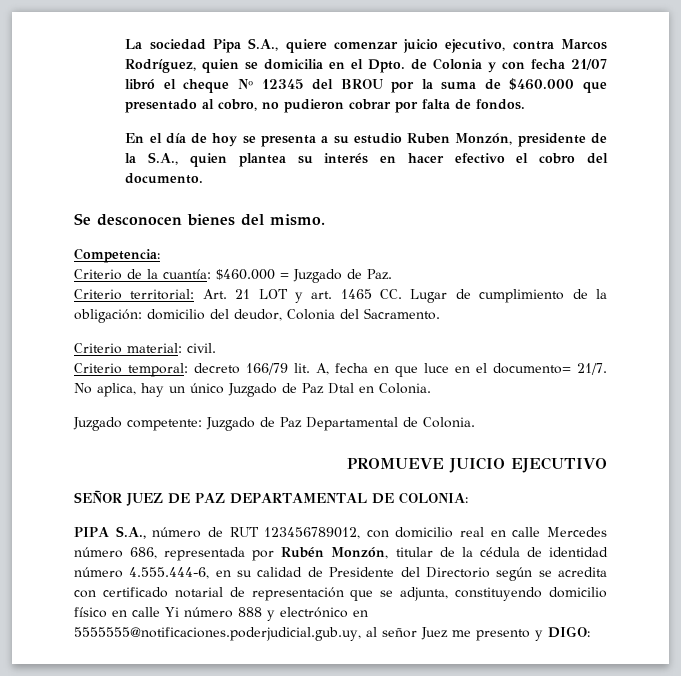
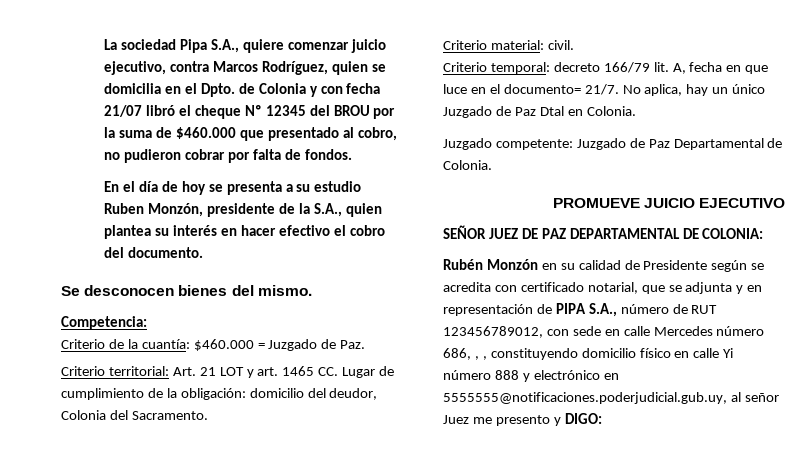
- PIPA S.A., número de RUT 123456789012, con domicilio real en calle Mercedes número 686, representada por Rubén Monzón, titular de la cédula de identidad número 4.555.444-6, en su calidad de Presidente del Directorio según se acredita con certificado notarial de representación que se adjunta, constituyendo domicilio físico en calle Yi número 888 y electrónico en 5555555@notificaciones.poderjudicial.gub.uy, al señor Juez me presento y DIGO:
+ Rubén Monzón en su calidad de Presidente según se acredita con certificado notarial, que se adjunta y en representación de PIPA S.A., número de RUT 123456789012, con sede en calle Mercedes número 686, , , constituyendo domicilio físico en calle Yi número 888 y electrónico en 5555555@notificaciones.poderjudicial.gub.uy, al señor Juez me presento y DIGO:

